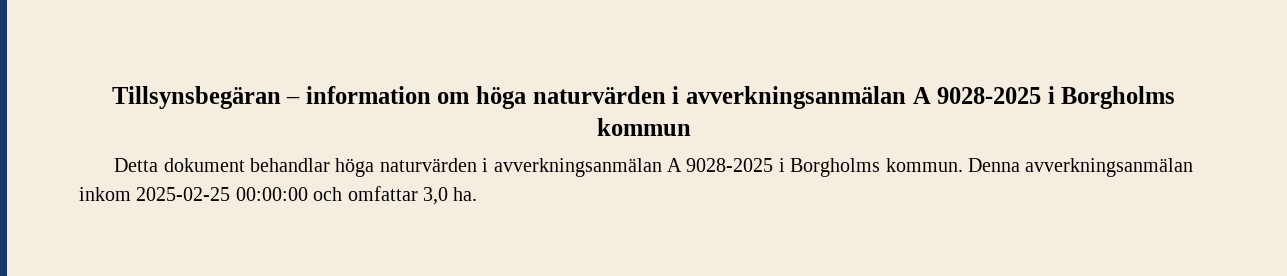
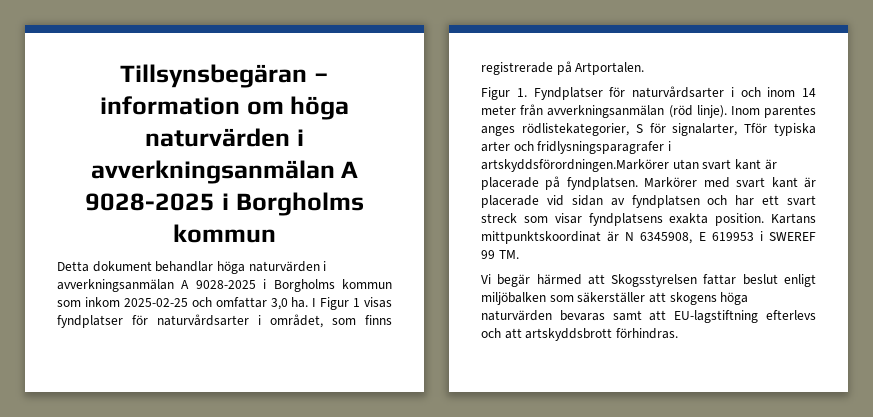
- Detta dokument behandlar höga naturvärden i avverkningsanmälan A 9028-2025 i Borgholms kommun. Denna avverkningsanmälan inkom 2025-02-25 00:00:00 och omfattar 3,0 ha.
+ Detta dokument behandlar höga naturvärden i avverkningsanmälan A 9028-2025 i Borgholms kommun som inkom 2025-02-25 och omfattar 3,0 ha.
+ I Figur 1 visas fyndplatser för naturvårdsarter i området, som finns registrerade på Artportalen.
+ Figur 1. Fyndplatser för naturvårdsarter i och inom 14 meter från avverkningsanmälan (röd linje). Inom parentes anges rödlistekategorier, S för signalarter, Tför typiska arter och fridlysningsparagrafer i artskyddsförordningen.Markörer utan svart kant är placerade på fyndplatsen. Markörer med svart kant är placerade vid sidan av fyndplatsen och har ett svart streck som visar fyndplatsens exakta position. Kartans mittpunktskoordinat är N 6345908, E 619953 i SWEREF 99 TM.
+ Vi begär härmed att Skogsstyrelsen fattar beslut enligt miljöbalken som säkerställer att skogens höga naturvärden bevaras samt att EU-lagstiftning efterlevs och att artskyddsbrott förhindras.

